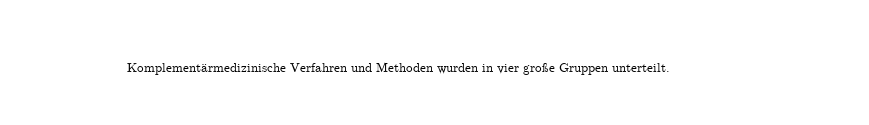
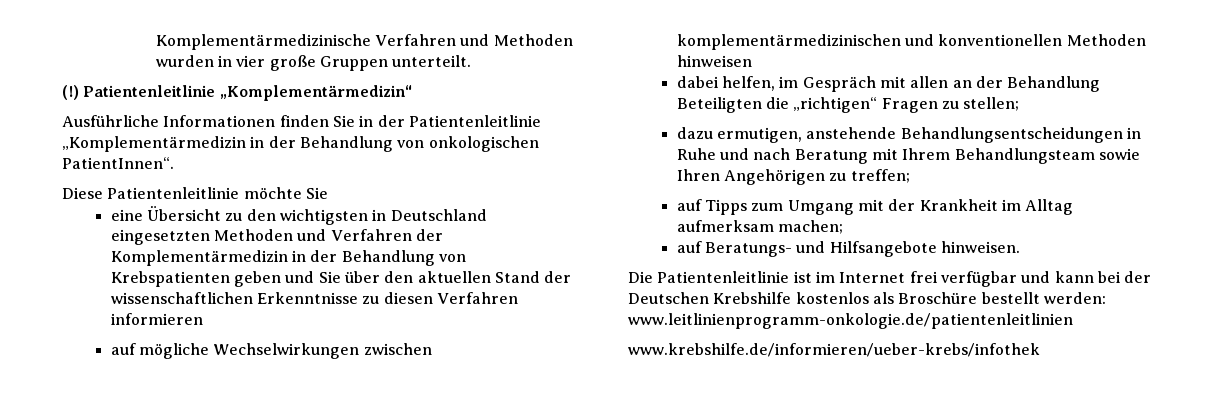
+ (!) Patientenleitlinie „Komplementärmedizin“
+ Ausführliche Informationen finden Sie in der Patientenleitlinie „Komplementärmedizin in der Behandlung von onkologischen PatientInnen“.
+ Diese Patientenleitlinie möchte Sie
+ eine Übersicht zu den wichtigsten in Deutschland eingesetzten Methoden und Verfahren der Komplementärmedizin in der Behandlung von Krebspatienten geben und Sie über den aktuellen Stand der wissenschaftlichen Erkenntnisse zu diesen Verfahren informieren
+ auf mögliche Wechselwirkungen zwischen komplementärmedizinischen und konventionellen Methoden hinweisen
+ dabei helfen, im Gespräch mit allen an der Behandlung Beteiligten die „richtigen“ Fragen zu stellen;
+ dazu ermutigen, anstehende Behandlungsentscheidungen in Ruhe und nach Beratung mit Ihrem Behandlungsteam sowie Ihren Angehörigen zu treffen;
+ auf Tipps zum Umgang mit der Krankheit im Alltag aufmerksam machen;
+ auf Beratungs- und Hilfsangebote hinweisen.
+ Die Patientenleitlinie ist im Internet frei verfügbar und kann bei der Deutschen Krebshilfe kostenlos als Broschüre bestellt werden: www.leitlinienprogramm-onkologie.de/patientenleitlinien
+ www.krebshilfe.de/informieren/ueber-krebs/infothek

